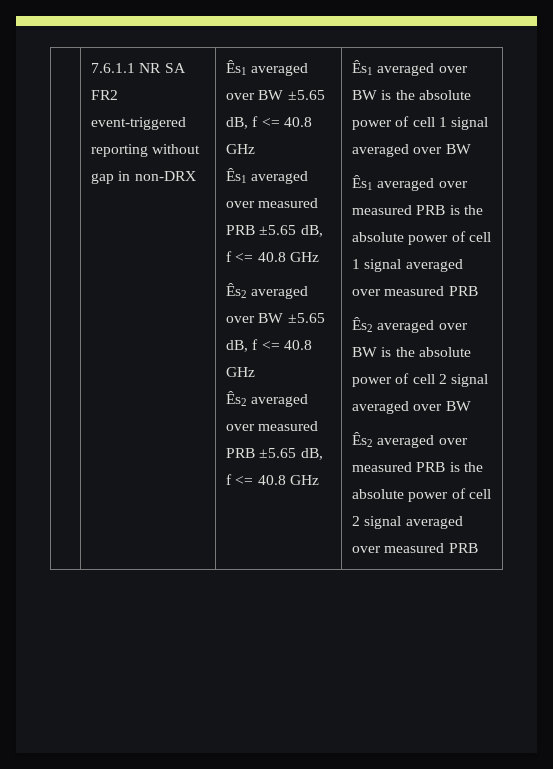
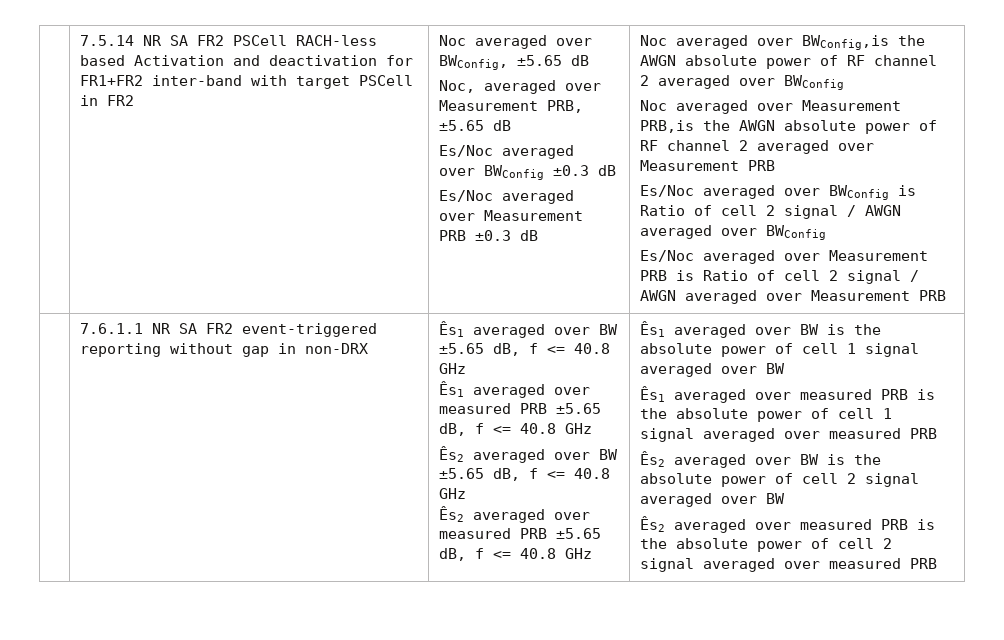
+ 7.5.14 NR SA FR2 PSCell RACH-less based Activation and deactivation for FR1+FR2 inter-band with target PSCell in FR2 | Noc averaged over BWConfig, ±5.65 dB
+ Noc, averaged over Measurement PRB, ±5.65 dB
+ Es/Noc averaged over BWConfig ±0.3 dB
+ Es/Noc averaged over Measurement PRB ±0.3 dB | Noc averaged over BWConfig,is the AWGN absolute power of RF channel 2 averaged over BWConfig
+ Noc averaged over Measurement PRB,is the AWGN absolute power of RF channel 2 averaged over Measurement PRB
+ Es/Noc averaged over BWConfig is Ratio of cell 2 signal / AWGN averaged over BWConfig
+ Es/Noc averaged over Measurement PRB is Ratio of cell 2 signal / AWGN averaged over Measurement PRB

